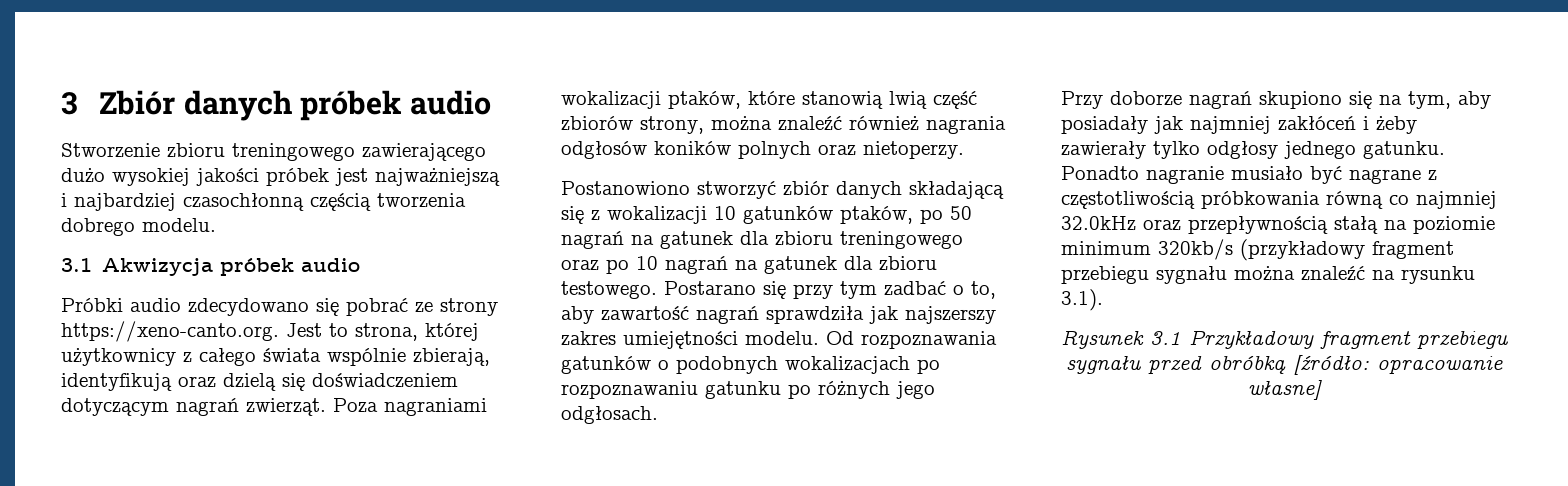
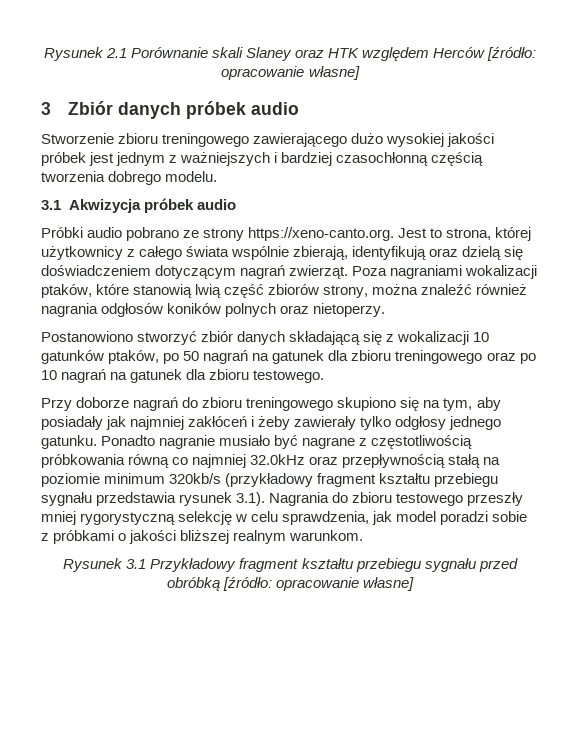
+ Rysunek 2.1 Porównanie skali Slaney oraz HTK względem Herców [źródło: opracowanie własne]
- Stworzenie zbioru treningowego zawierającego dużo wysokiej jakości próbek jest najważniejszą i najbardziej czasochłonną częścią tworzenia dobrego modelu.
+ Stworzenie zbioru treningowego zawierającego dużo wysokiej jakości próbek jest jednym z ważniejszych i bardziej czasochłonną częścią tworzenia dobrego modelu.
- Próbki audio zdecydowano się pobrać ze strony https://xeno-canto.org. Jest to strona, której użytkownicy z całego świata wspólnie zbierają, identyfikują oraz dzielą się doświadczeniem dotyczącym nagrań zwierząt.
+ Próbki audio pobrano ze strony https://xeno-canto.org. Jest to strona, której użytkownicy z całego świata wspólnie zbierają, identyfikują oraz dzielą się doświadczeniem dotyczącym nagrań zwierząt.
- Postarano się przy tym zadbać o to, aby zawartość nagrań sprawdziła jak najszerszy zakres umiejętności modelu. Od rozpoznawania gatunków o podobnych wokalizacjach po rozpoznawaniu gatunku po różnych jego odgłosach.
- Przy doborze nagrań skupiono się na tym, aby posiadały jak najmniej zakłóceń i żeby zawierały tylko odgłosy jednego gatunku.
+ Przy doborze nagrań do zbioru treningowego skupiono się na tym, aby posiadały jak najmniej zakłóceń i żeby zawierały tylko odgłosy jednego gatunku.
- Ponadto nagranie musiało być nagrane z częstotliwością próbkowania równą co najmniej 32.0kHz oraz przepływnością stałą na poziomie minimum 320kb/s (przykładowy fragment przebiegu sygnału można znaleźć na rysunku 3.1).
+ Ponadto nagranie musiało być nagrane z częstotliwością próbkowania równą co najmniej 32.0kHz oraz przepływnością stałą na poziomie minimum 320kb/s (przykładowy fragment kształtu przebiegu sygnału przedstawia rysunek 3.1). Nagrania do zbioru testowego przeszły mniej rygorystyczną selekcję w celu sprawdzenia, jak model poradzi sobie z próbkami o jakości bliższej realnym warunkom.
- Rysunek 3.1 Przykładowy fragment przebiegu sygnału przed obróbką [źródło: opracowanie własne]
+ Rysunek 3.1 Przykładowy fragment kształtu przebiegu sygnału przed obróbką [źródło: opracowanie własne]

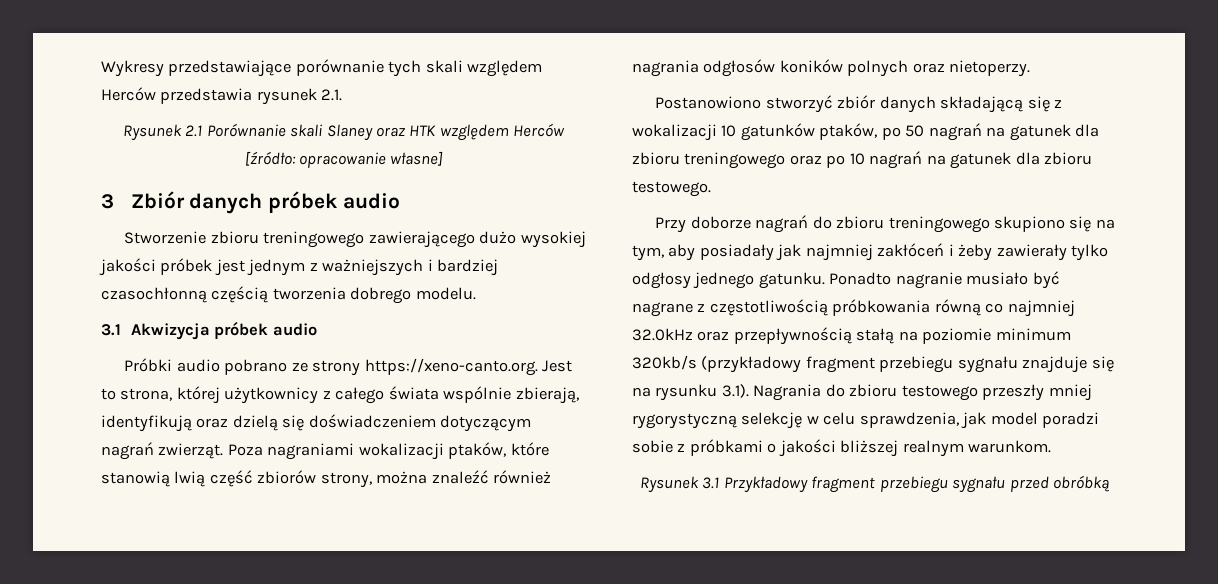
+ Wykresy przedstawiające porównanie tych skali względem Herców przedstawia rysunek 2.1.
- Ponadto nagranie musiało być nagrane z częstotliwością próbkowania równą co najmniej 32.0kHz oraz przepływnością stałą na poziomie minimum 320kb/s (przykładowy fragment kształtu przebiegu sygnału przedstawia rysunek 3.1). Nagrania do zbioru testowego przeszły mniej rygorystyczną selekcję w celu sprawdzenia, jak model poradzi sobie z próbkami o jakości bliższej realnym warunkom.
+ Ponadto nagranie musiało być nagrane z częstotliwością próbkowania równą co najmniej 32.0kHz oraz przepływnością stałą na poziomie minimum 320kb/s (przykładowy fragment przebiegu sygnału znajduje się na rysunku 3.1). Nagrania do zbioru testowego przeszły mniej rygorystyczną selekcję w celu sprawdzenia, jak model poradzi sobie z próbkami o jakości bliższej realnym warunkom.
- Rysunek 3.1 Przykładowy fragment kształtu przebiegu sygnału przed obróbką [źródło: opracowanie własne]
+ Rysunek 3.1 Przykładowy fragment przebiegu sygnału przed obróbką

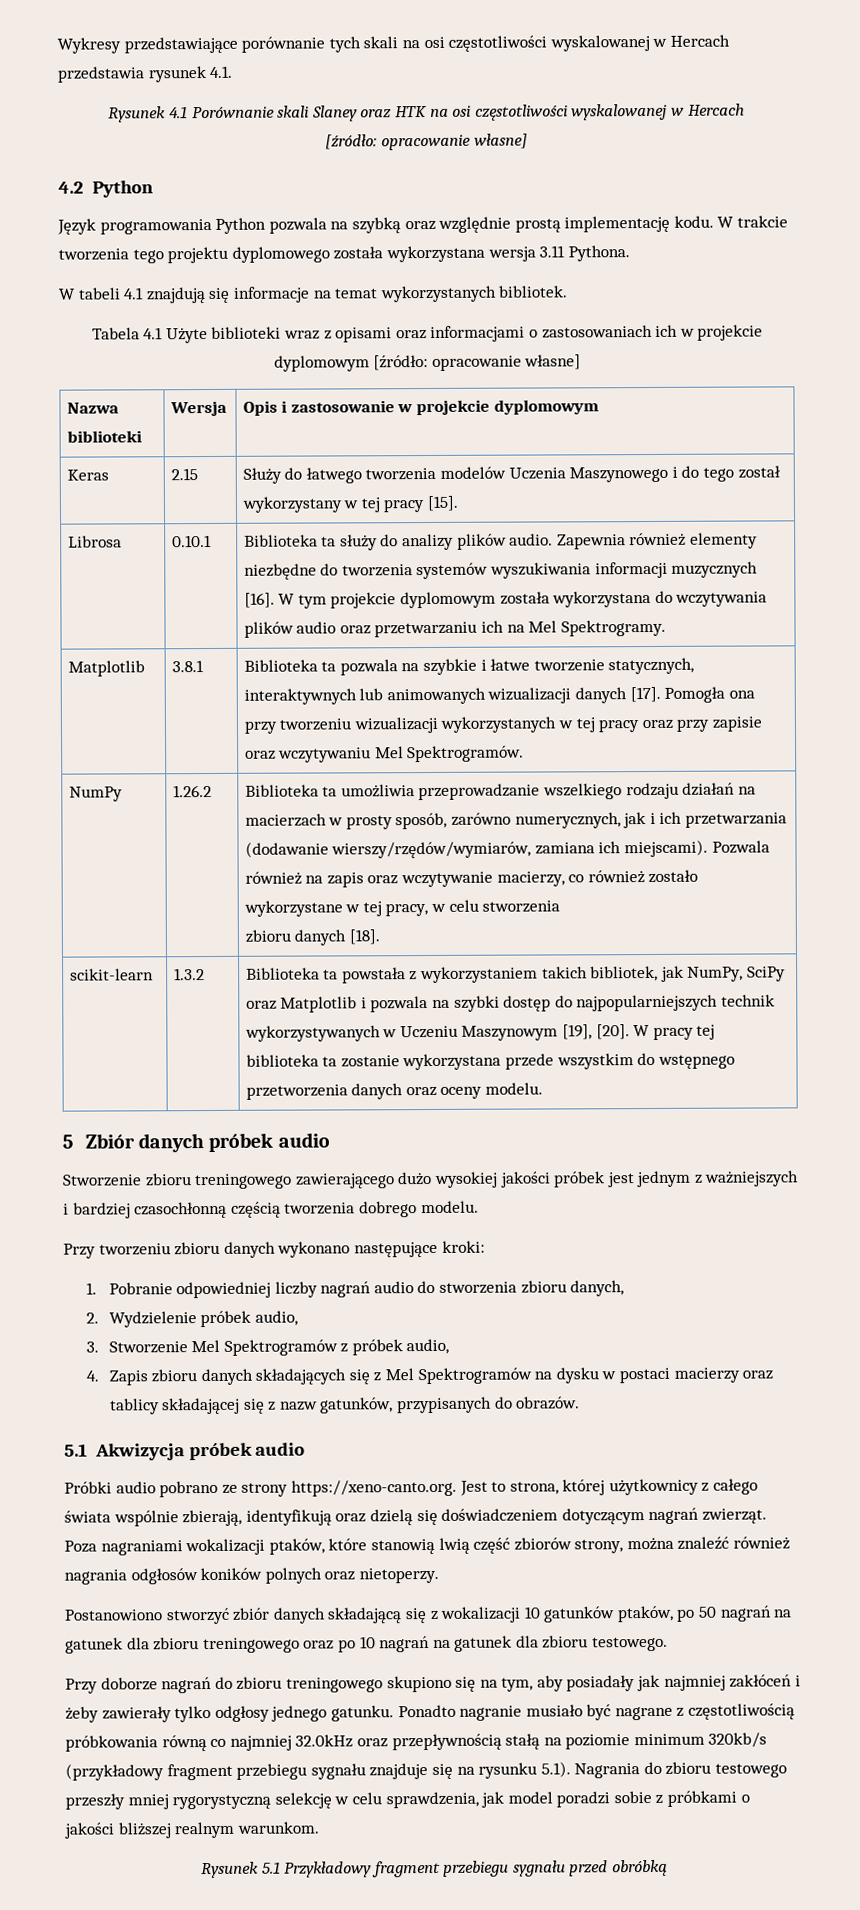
- Wykresy przedstawiające porównanie tych skali względem Herców przedstawia rysunek 2.1.
- Rysunek 2.1 Porównanie skali Slaney oraz HTK względem Herców [źródło: opracowanie własne]
- 3 Zbiór danych próbek audio
+ Wykresy przedstawiające porównanie tych skali na osi częstotliwości wyskalowanej w Hercach przedstawia rysunek 4.1.
+ Rysunek 4.1 Porównanie skali Slaney oraz HTK na osi częstotliwości wyskalowanej w Hercach
+ [źródło: opracowanie własne]
+ 4.2 Python
+ Język programowania Python pozwala na szybką oraz względnie prostą implementację kodu. W trakcie tworzenia tego projektu dyplomowego została wykorzystana wersja 3.11 Pythona.
+ W tabeli 4.1 znajdują się informacje na temat wykorzystanych bibliotek.
+ Tabela 4.1 Użyte biblioteki wraz z opisami oraz informacjami o zastosowaniach ich w projekcie dyplomowym [źródło: opracowanie własne]
+ Nazwa biblioteki | Wersja | Opis i zastosowanie w projekcie dyplomowym
+ Keras | 2.15 | Służy do łatwego tworzenia modelów Uczenia Maszynowego i do tego został wykorzystany w tej pracy [15].
+ Librosa | 0.10.1 | Biblioteka ta służy do analizy plików audio. Zapewnia również elementy niezbędne do tworzenia systemów wyszukiwania informacji muzycznych [16]. W tym projekcie dyplomowym została wykorzystana do wczytywania plików audio oraz przetwarzaniu ich na Mel Spektrogramy.
+ Matplotlib | 3.8.1 | Biblioteka ta pozwala na szybkie i łatwe tworzenie statycznych, interaktywnych lub animowanych wizualizacji danych [17]. Pomogła ona przy tworzeniu wizualizacji wykorzystanych w tej pracy oraz przy zapisie oraz wczytywaniu Mel Spektrogramów.
+ NumPy | 1.26.2 | Biblioteka ta umożliwia przeprowadzanie wszelkiego rodzaju działań na macierzach w prosty sposób, zarówno numerycznych, jak i ich przetwarzania (dodawanie wierszy/rzędów/wymiarów, zamiana ich miejscami). Pozwala również na zapis oraz wczytywanie macierzy, co również zostało wykorzystane w tej pracy, w celu stworzenia
+ zbioru danych [18].
+ scikit-learn | 1.3.2 | Biblioteka ta powstała z wykorzystaniem takich bibliotek, jak NumPy, SciPy oraz Matplotlib i pozwala na szybki dostęp do najpopularniejszych technik wykorzystywanych w Uczeniu Maszynowym [19], [20]. W pracy tej biblioteka ta zostanie wykorzystana przede wszystkim do wstępnego przetworzenia danych oraz oceny modelu.
+ 5 Zbiór danych próbek audio
- 3.1 Akwizycja próbek audio
+ Przy tworzeniu zbioru danych wykonano następujące kroki:
+ 1. Pobranie odpowiedniej liczby nagrań audio do stworzenia zbioru danych,
+ 2. Wydzielenie próbek audio,
+ 3. Stworzenie Mel Spektrogramów z próbek audio,
+ 4. Zapis zbioru danych składających się z Mel Spektrogramów na dysku w postaci macierzy oraz tablicy składającej się z nazw gatunków, przypisanych do obrazów.
+ 5.1 Akwizycja próbek audio
- Ponadto nagranie musiało być nagrane z częstotliwością próbkowania równą co najmniej 32.0kHz oraz przepływnością stałą na poziomie minimum 320kb/s (przykładowy fragment przebiegu sygnału znajduje się na rysunku 3.1). Nagrania do zbioru testowego przeszły mniej rygorystyczną selekcję w celu sprawdzenia, jak model poradzi sobie z próbkami o jakości bliższej realnym warunkom.
+ Ponadto nagranie musiało być nagrane z częstotliwością próbkowania równą co najmniej 32.0kHz oraz przepływnością stałą na poziomie minimum 320kb/s (przykładowy fragment przebiegu sygnału znajduje się na rysunku 5.1). Nagrania do zbioru testowego przeszły mniej rygorystyczną selekcję w celu sprawdzenia, jak model poradzi sobie z próbkami o jakości bliższej realnym warunkom.
- Rysunek 3.1 Przykładowy fragment przebiegu sygnału przed obróbką
+ Rysunek 5.1 Przykładowy fragment przebiegu sygnału przed obróbką

